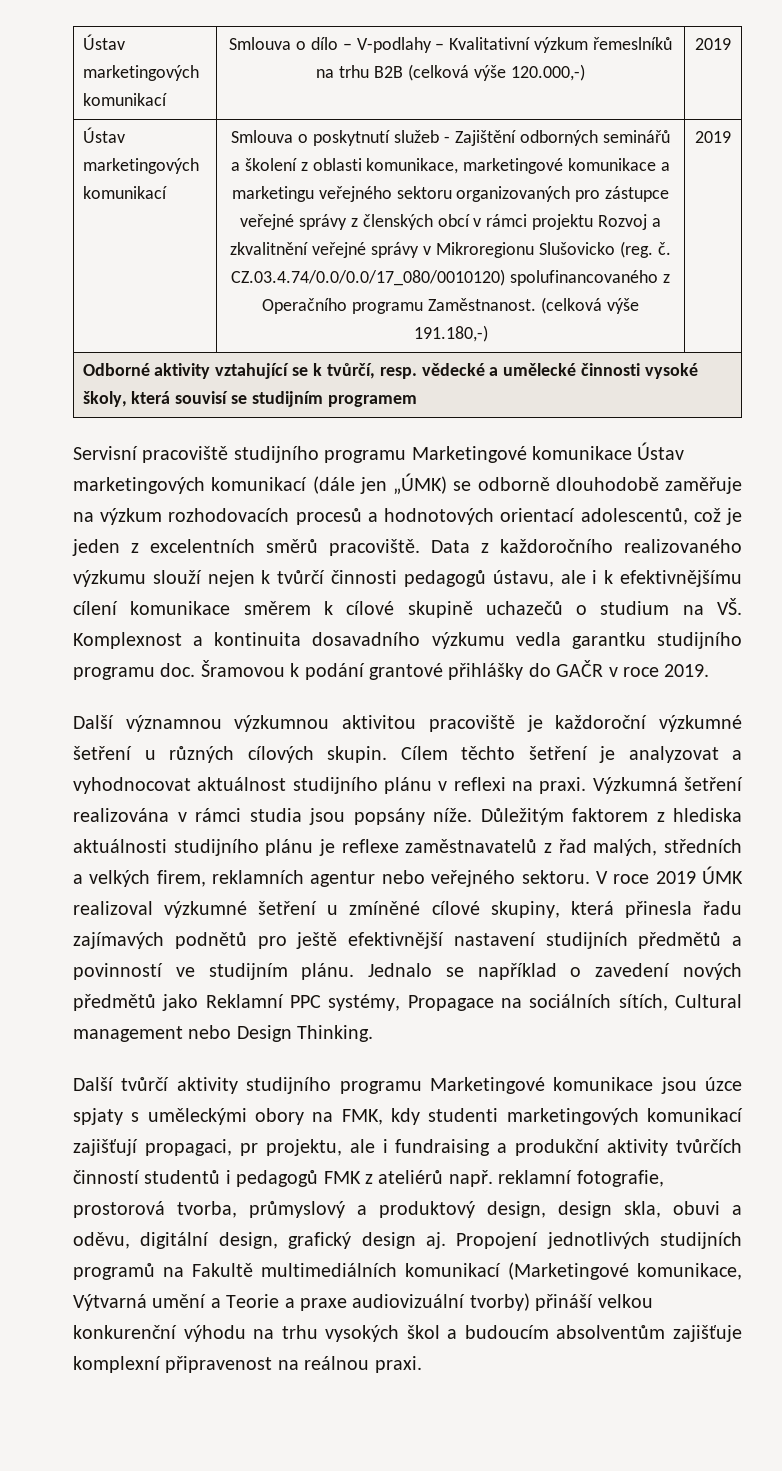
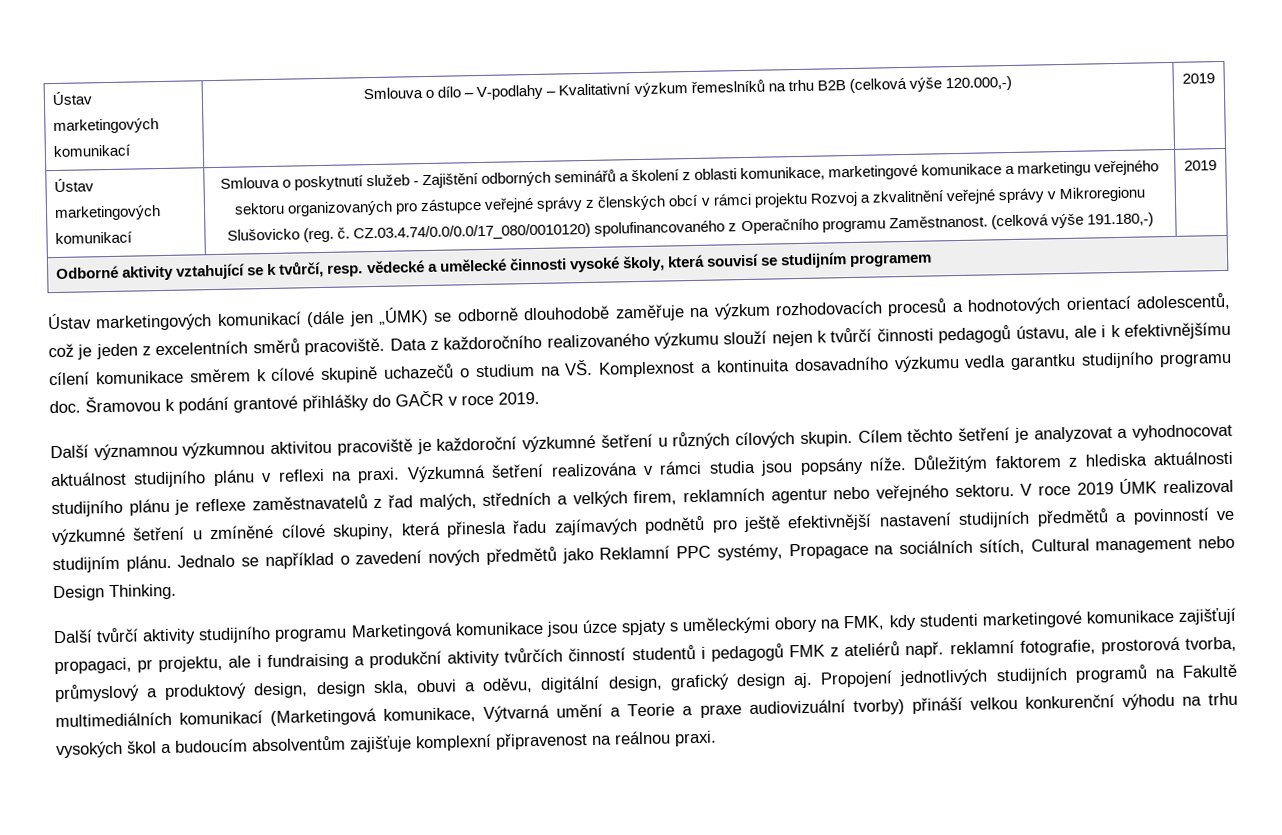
- Servisní pracoviště studijního programu Marketingové komunikace Ústav marketingových komunikací (dále jen „ÚMK) se odborně dlouhodobě zaměřuje na výzkum rozhodovacích procesů a hodnotových orientací adolescentů, což je jeden z excelentních směrů pracoviště.
+ Ústav marketingových komunikací (dále jen „ÚMK) se odborně dlouhodobě zaměřuje na výzkum rozhodovacích procesů a hodnotových orientací adolescentů, což je jeden z excelentních směrů pracoviště.
- Další tvůrčí aktivity studijního programu Marketingové komunikace jsou úzce spjaty s uměleckými obory na FMK, kdy studenti marketingových komunikací zajišťují propagaci, pr projektu, ale i fundraising a produkční aktivity tvůrčích činností studentů i pedagogů FMK z ateliérů např. reklamní fotografie, prostorová tvorba, průmyslový a produktový design, design skla, obuvi a oděvu, digitální design, grafický design aj.
+ Další tvůrčí aktivity studijního programu Marketingová komunikace jsou úzce spjaty s uměleckými obory na FMK, kdy studenti marketingové komunikace zajišťují propagaci, pr projektu, ale i fundraising a produkční aktivity tvůrčích činností studentů i pedagogů FMK z ateliérů např. reklamní fotografie, prostorová tvorba, průmyslový a produktový design, design skla, obuvi a oděvu, digitální design, grafický design aj.
- Propojení jednotlivých studijních programů na Fakultě multimediálních komunikací (Marketingové komunikace, Výtvarná umění a Teorie a praxe audiovizuální tvorby) přináší velkou konkurenční výhodu na trhu vysokých škol a budoucím absolventům zajišťuje komplexní připravenost na reálnou praxi.
+ Propojení jednotlivých studijních programů na Fakultě multimediálních komunikací (Marketingová komunikace, Výtvarná umění a Teorie a praxe audiovizuální tvorby) přináší velkou konkurenční výhodu na trhu vysokých škol a budoucím absolventům zajišťuje komplexní připravenost na reálnou praxi.

